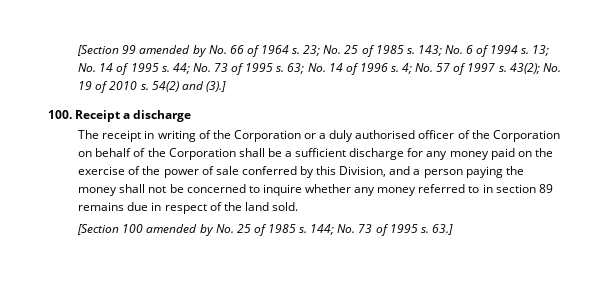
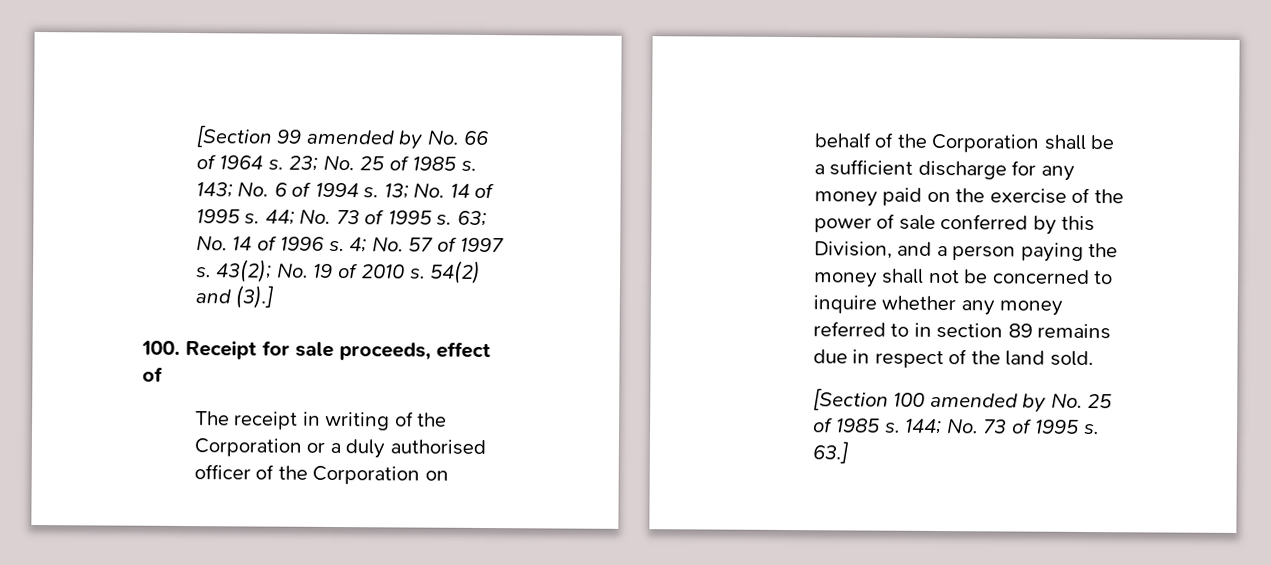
- 100. Receipt a discharge
+ 100. Receipt for sale proceeds, effect of

